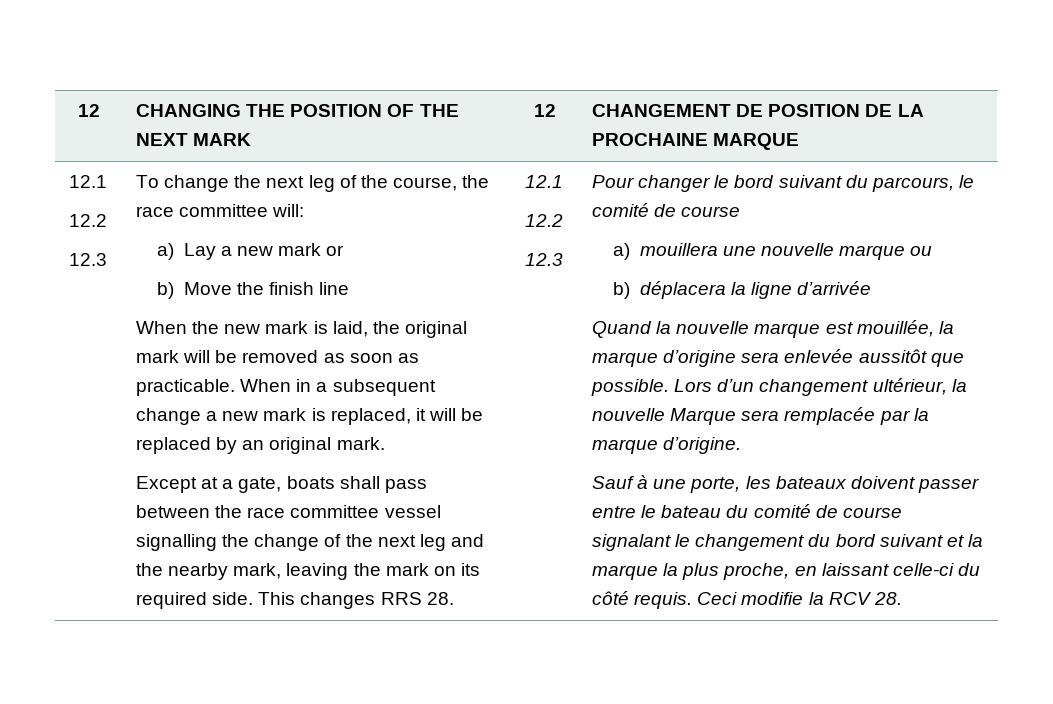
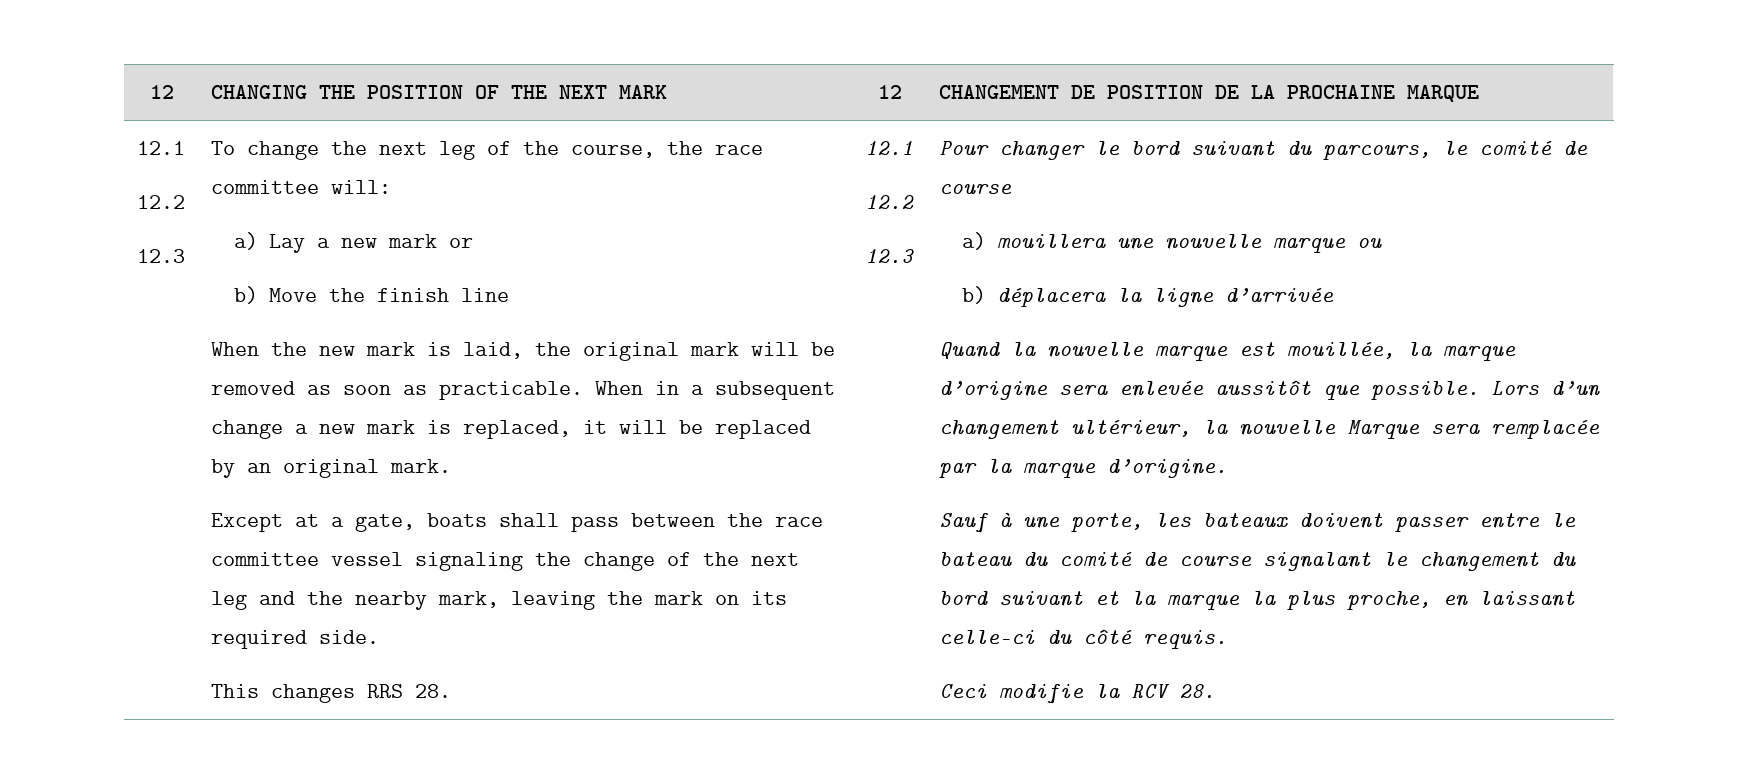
- Except at a gate, boats shall pass between the race committee vessel signalling the change of the next leg and the nearby mark, leaving the mark on its required side. This changes RRS 28.
+ Except at a gate, boats shall pass between the race committee vessel signaling the change of the next leg and the nearby mark, leaving the mark on its required side.
+ This changes RRS 28.
- Sauf à une porte, les bateaux doivent passer entre le bateau du comité de course signalant le changement du bord suivant et la marque la plus proche, en laissant celle-ci du côté requis. Ceci modifie la RCV 28.
+ Sauf à une porte, les bateaux doivent passer entre le bateau du comité de course signalant le changement du bord suivant et la marque la plus proche, en laissant celle-ci du côté requis.
+ Ceci modifie la RCV 28.

